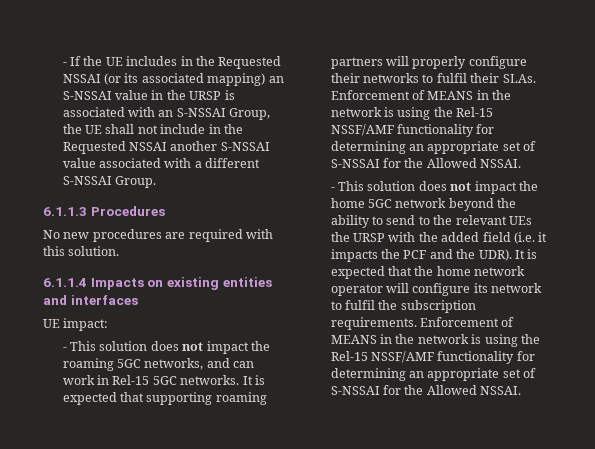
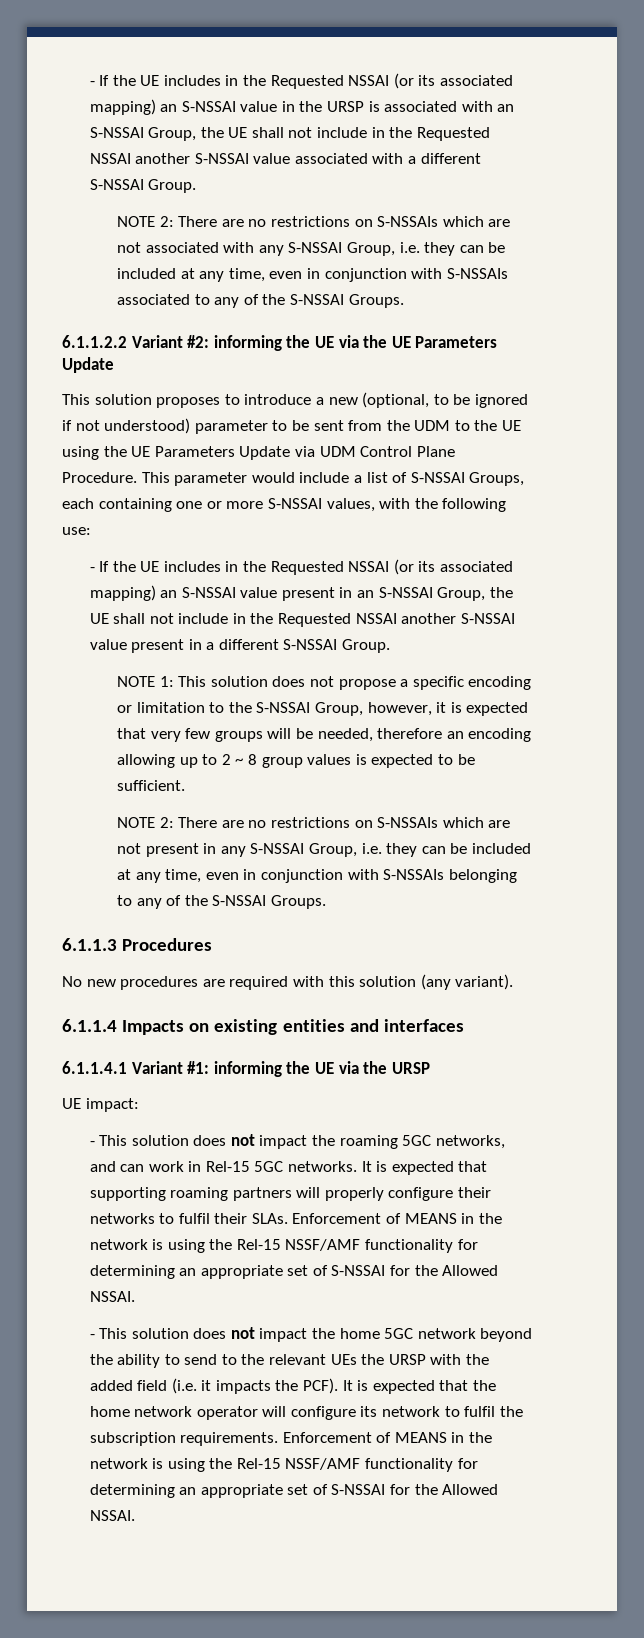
+ NOTE 2: There are no restrictions on S-NSSAIs which are not associated with any S-NSSAI Group, i.e. they can be included at any time, even in conjunction with S-NSSAIs associated to any of the S-NSSAI Groups.
+ 6.1.1.2.2 Variant #2: informing the UE via the UE Parameters Update
+ This solution proposes to introduce a new (optional, to be ignored if not understood) parameter to be sent from the UDM to the UE using the UE Parameters Update via UDM Control Plane Procedure. This parameter would include a list of S-NSSAI Groups, each containing one or more S-NSSAI values, with the following use:
+ - If the UE includes in the Requested NSSAI (or its associated mapping) an S-NSSAI value present in an S-NSSAI Group, the UE shall not include in the Requested NSSAI another S-NSSAI value present in a different S-NSSAI Group.
+ NOTE 1: This solution does not propose a specific encoding or limitation to the S-NSSAI Group, however, it is expected that very few groups will be needed, therefore an encoding allowing up to 2 ~ 8 group values is expected to be sufficient.
+ NOTE 2: There are no restrictions on S-NSSAIs which are not present in any S-NSSAI Group, i.e. they can be included at any time, even in conjunction with S-NSSAIs belonging to any of the S-NSSAI Groups.
- No new procedures are required with this solution.
+ No new procedures are required with this solution (any variant).
+ 6.1.1.4.1 Variant #1: informing the UE via the URSP
- - This solution does not impact the home 5GC network beyond the ability to send to the relevant UEs the URSP with the added field (i.e. it impacts the PCF and the UDR).
+ - This solution does not impact the home 5GC network beyond the ability to send to the relevant UEs the URSP with the added field (i.e. it impacts the PCF).

